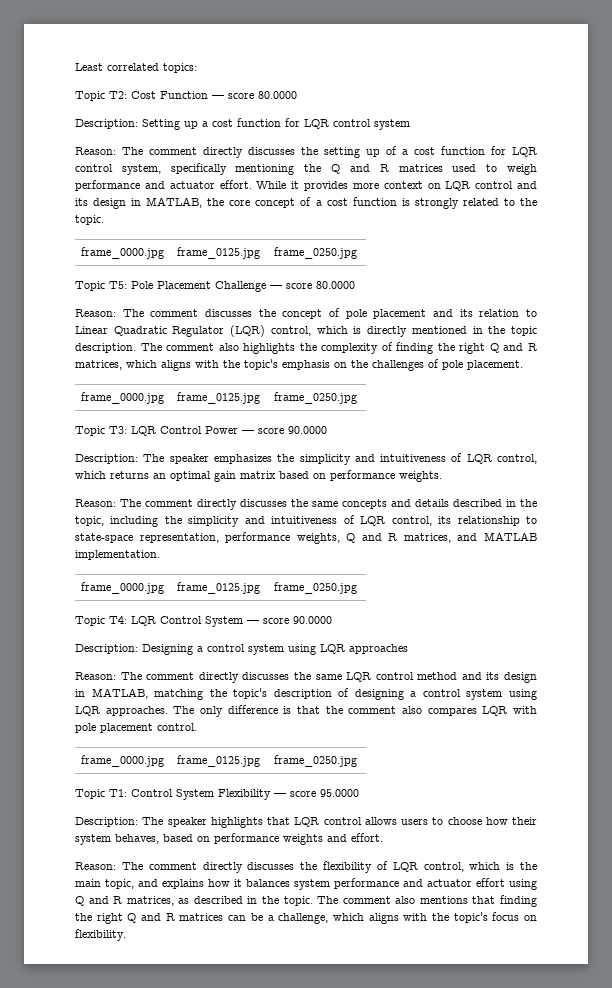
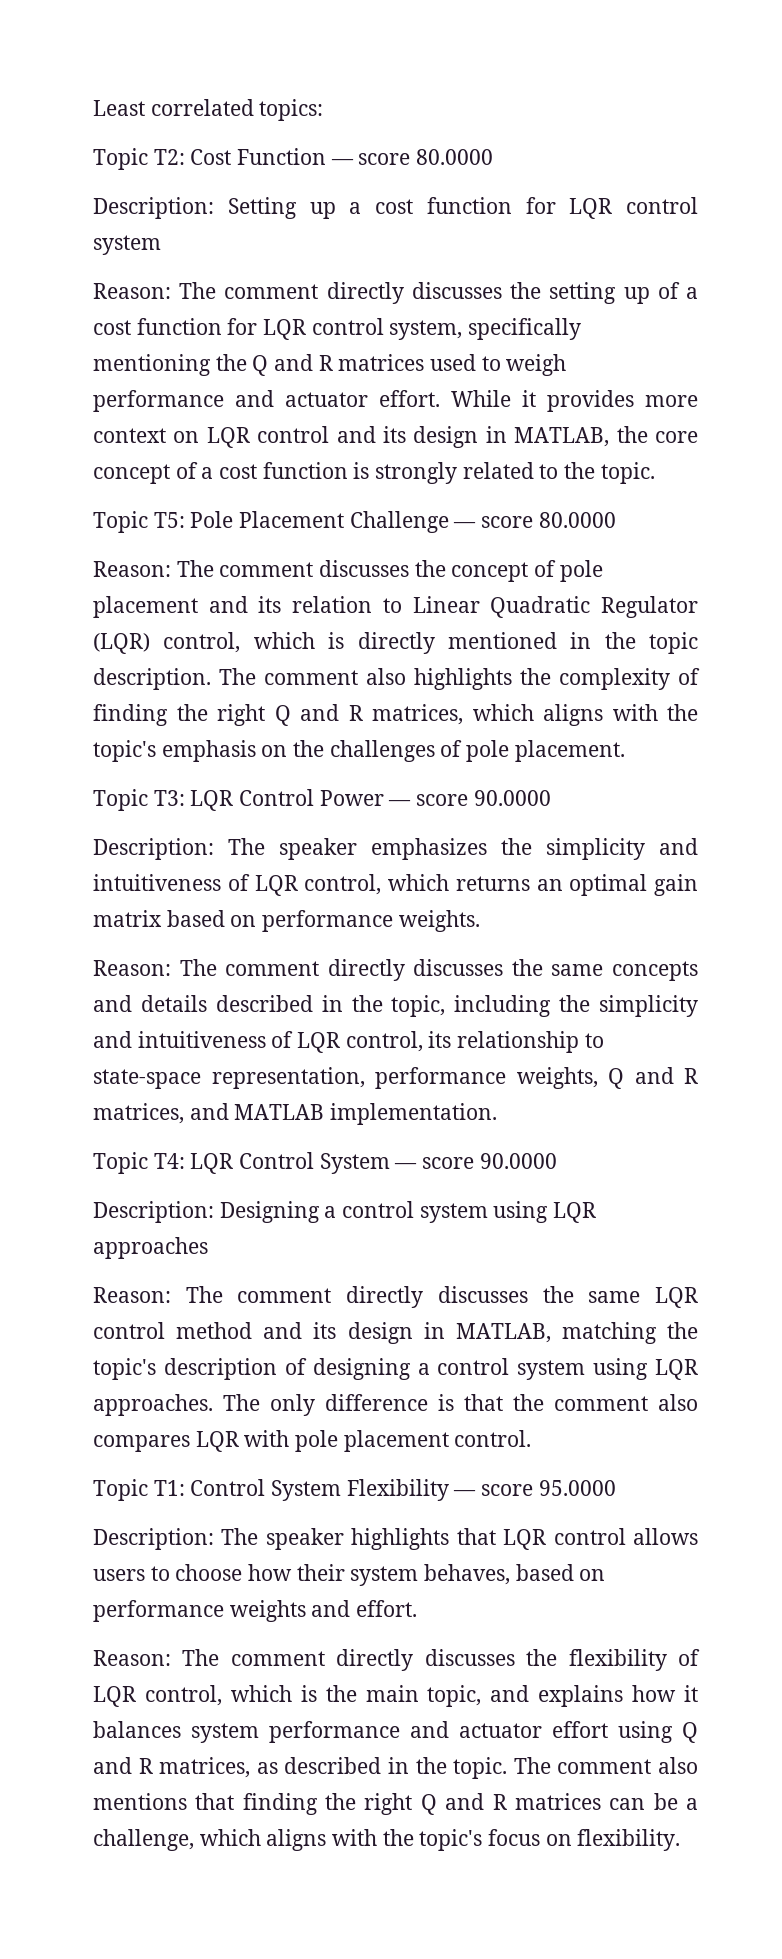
  While it provides more context on LQR control and its design in MATLAB, the core concept of a cost function is strongly related to the topic.
- frame_0000.jpg | frame_0125.jpg | frame_0250.jpg
  The comment also highlights the complexity of finding the right Q and R matrices, which aligns with the topic's emphasis on the challenges of pole placement.
- frame_0000.jpg | frame_0125.jpg | frame_0250.jpg
  Reason: The comment directly discusses the same concepts and details described in the topic, including the simplicity and intuitiveness of LQR control, its relationship to state-space representation, performance weights, Q and R matrices, and MATLAB implementation.
- frame_0000.jpg | frame_0125.jpg | frame_0250.jpg
  The only difference is that the comment also compares LQR with pole placement control.
- frame_0000.jpg | frame_0125.jpg | frame_0250.jpg

